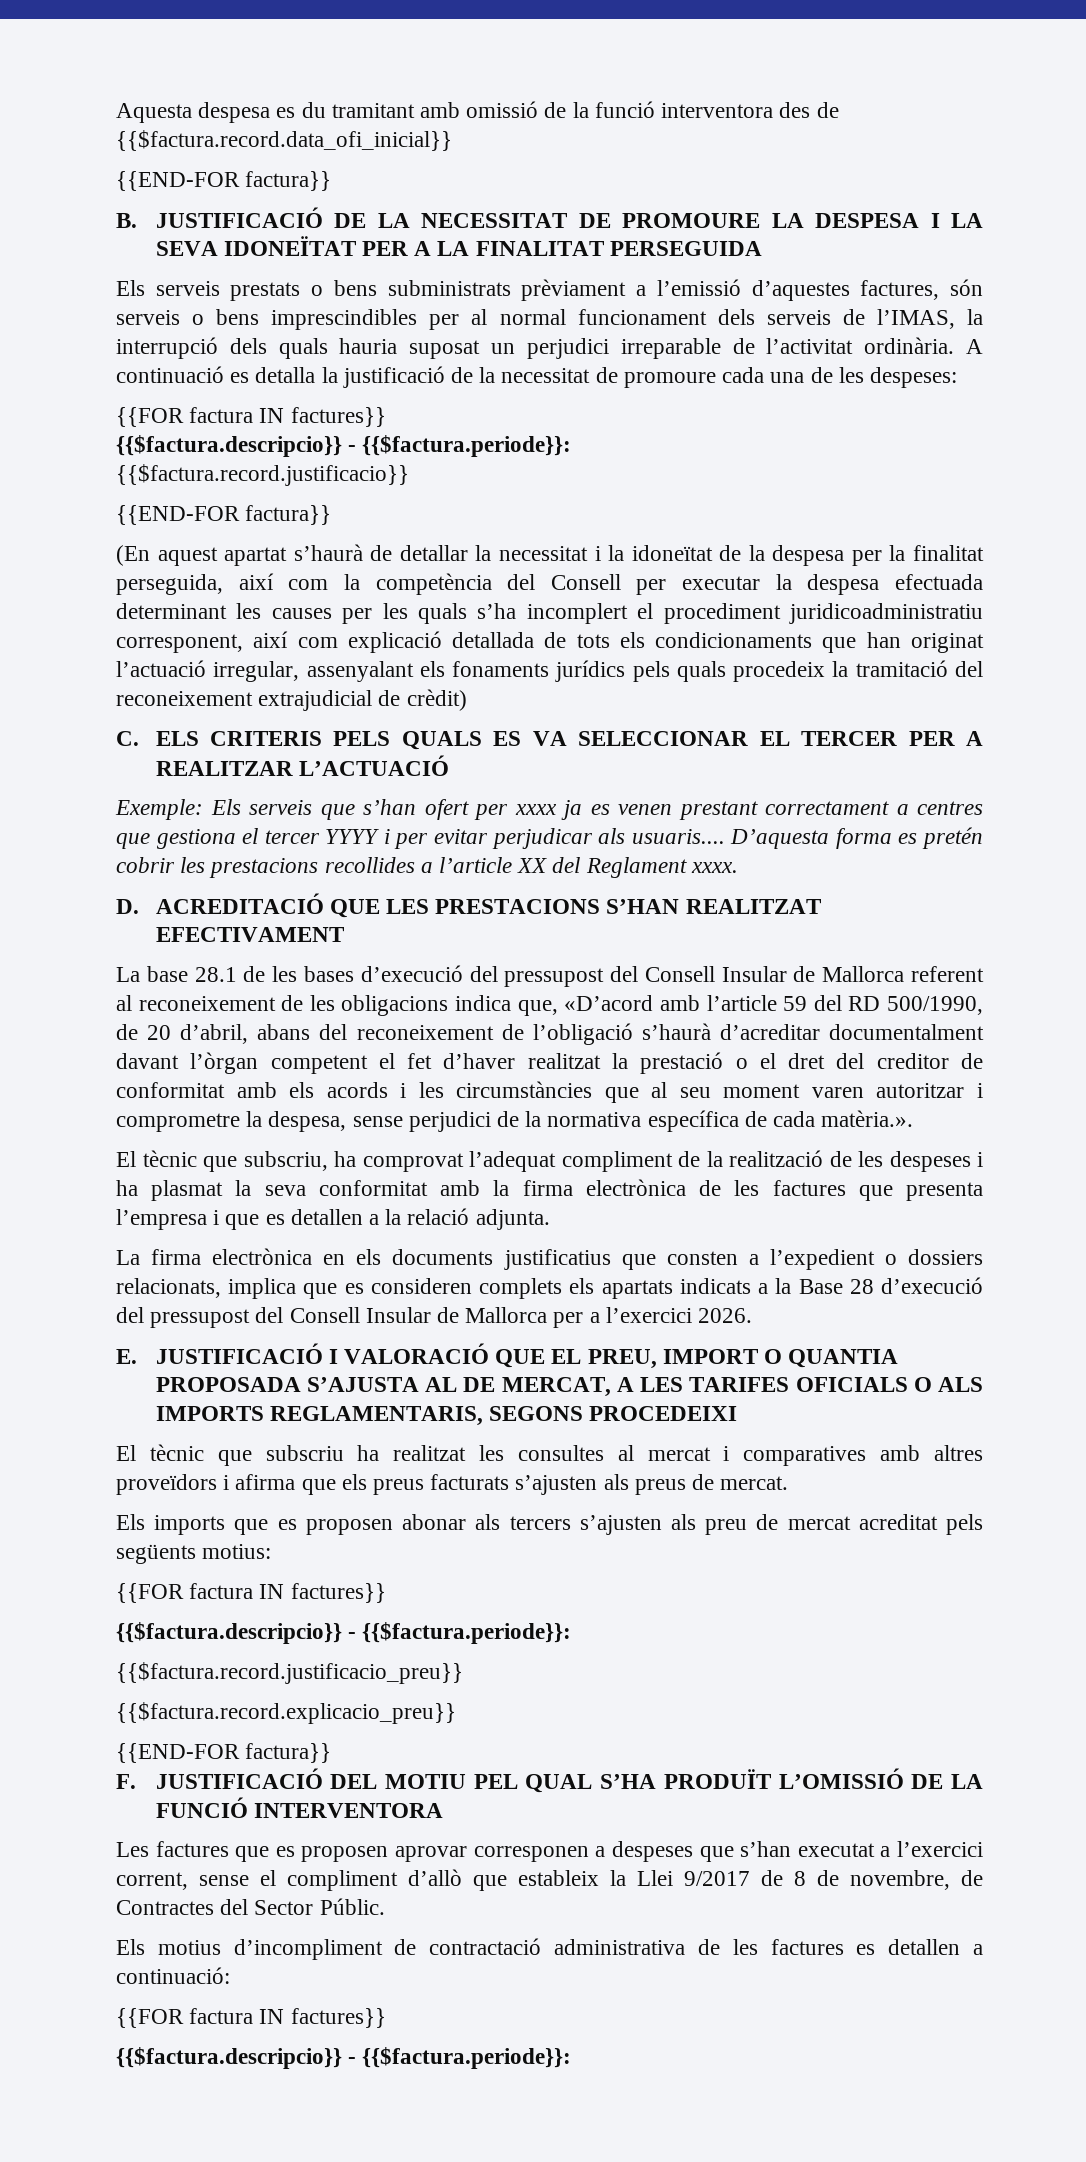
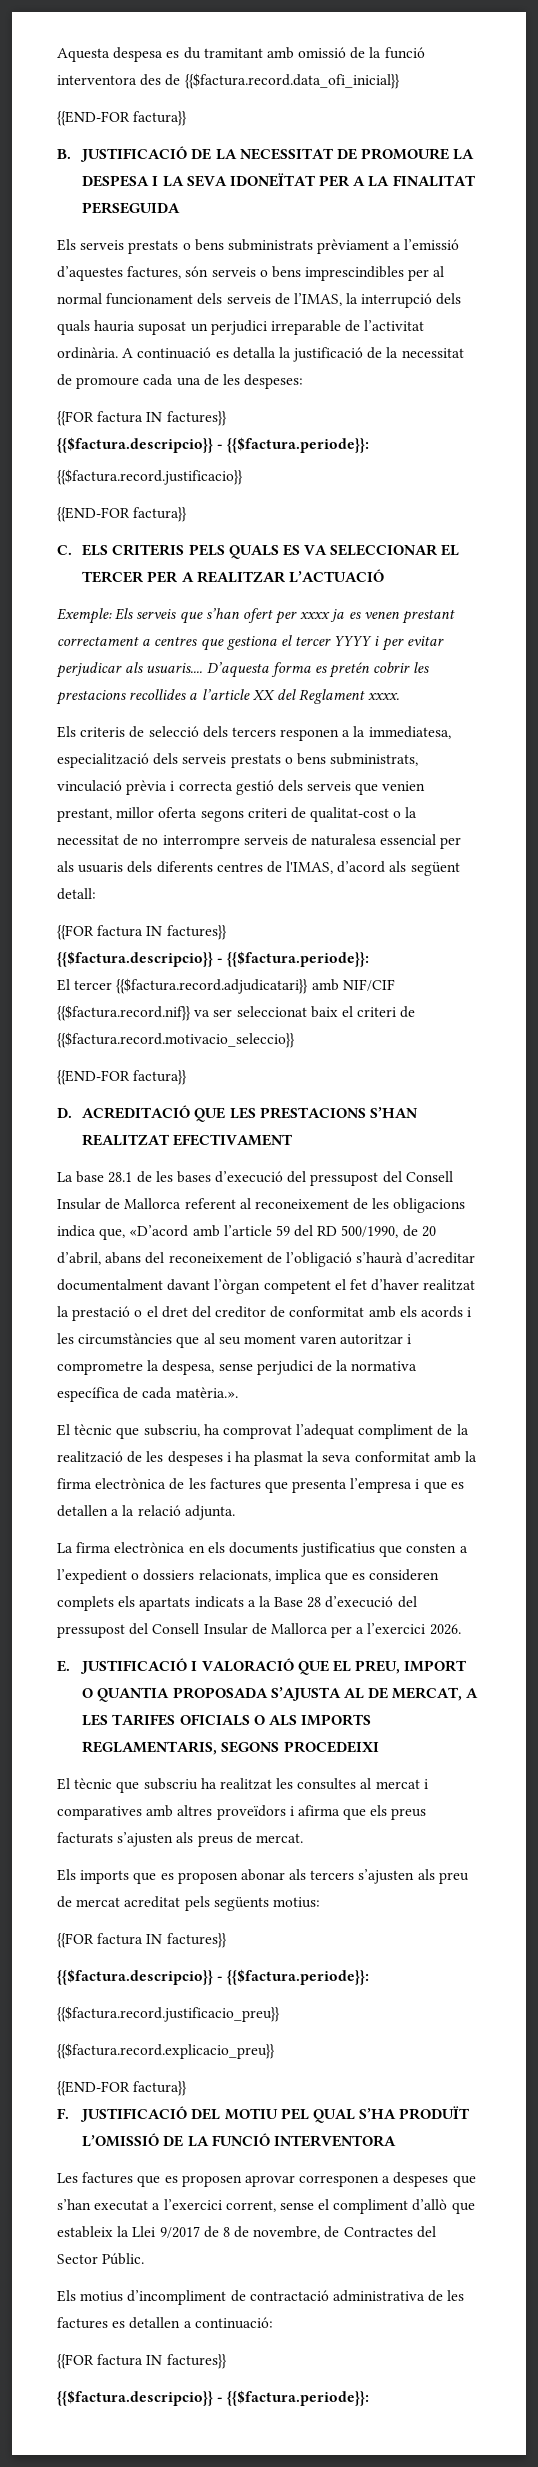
- (En aquest apartat s’haurà de detallar la necessitat i la idoneïtat de la despesa per la finalitat perseguida, així com la competència del Consell per executar la despesa efectuada determinant les causes per les quals s’ha incomplert el procediment juridicoadministratiu corresponent, així com explicació detallada de tots els condicionaments que han originat l’actuació irregular, assenyalant els fonaments jurídics pels quals procedeix la tramitació del reconeixement extrajudicial de crèdit)
+ Els criteris de selecció dels tercers responen a la immediatesa, especialització dels serveis prestats o bens subministrats, vinculació prèvia i correcta gestió dels serveis que venien prestant, millor oferta segons criteri de qualitat-cost o la necessitat de no interrompre serveis de naturalesa essencial per als usuaris dels diferents centres de l'IMAS, d’acord als següent detall:
+ {{FOR factura IN factures}}
+ {{$factura.descripcio}} - {{$factura.periode}}:
+ El tercer {{$factura.record.adjudicatari}} amb NIF/CIF {{$factura.record.nif}} va ser seleccionat baix el criteri de {{$factura.record.motivacio_seleccio}}
+ {{END-FOR factura}}

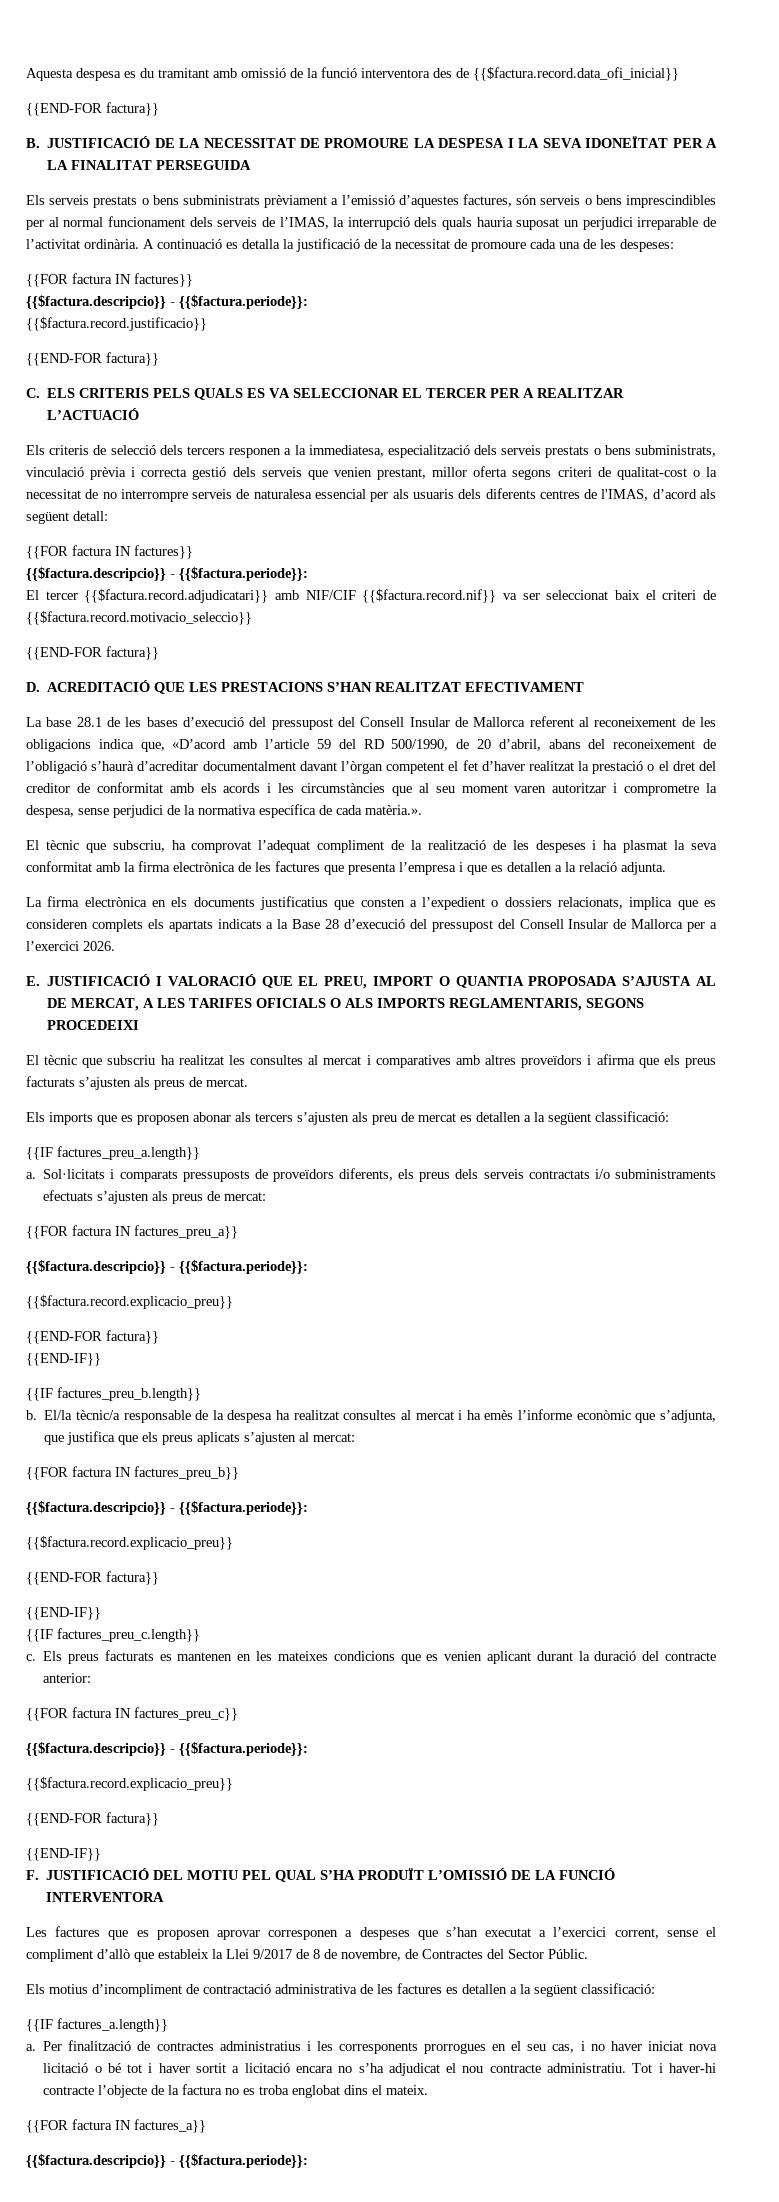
- Exemple: Els serveis que s’han ofert per xxxx ja es venen prestant correctament a centres que gestiona el tercer YYYY i per evitar perjudicar als usuaris.... D’aquesta forma es pretén cobrir les prestacions recollides a l’article XX del Reglament xxxx.
- Els imports que es proposen abonar als tercers s’ajusten als preu de mercat acreditat pels següents motius:
- {{FOR factura IN factures}}
+ Els imports que es proposen abonar als tercers s’ajusten als preu de mercat es detallen a la següent classificació:
+ {{IF factures_preu_a.length}}
+ a. Sol·licitats i comparats pressuposts de proveïdors diferents, els preus dels serveis contractats i/o subministraments efectuats s’ajusten als preus de mercat:
+ {{FOR factura IN factures_preu_a}}
  {{$factura.descripcio}} - {{$factura.periode}}:
- {{$factura.record.justificacio_preu}}
  {{$factura.record.explicacio_preu}}
  {{END-FOR factura}}
+ {{END-IF}}
+ {{IF factures_preu_b.length}}
+ b. El/la tècnic/a responsable de la despesa ha realitzat consultes al mercat i ha emès l’informe econòmic que s’adjunta, que justifica que els preus aplicats s’ajusten al mercat:
+ {{FOR factura IN factures_preu_b}}
+ {{$factura.descripcio}} - {{$factura.periode}}:
+ {{$factura.record.explicacio_preu}}
+ {{END-FOR factura}}
+ {{END-IF}}
+ {{IF factures_preu_c.length}}
+ c. Els preus facturats es mantenen en les mateixes condicions que es venien aplicant durant la duració del contracte anterior:
+ {{FOR factura IN factures_preu_c}}
+ {{$factura.descripcio}} - {{$factura.periode}}:
+ {{$factura.record.explicacio_preu}}
+ {{END-FOR factura}}
+ {{END-IF}}
- Els motius d’incompliment de contractació administrativa de les factures es detallen a continuació:
- {{FOR factura IN factures}}
+ Els motius d’incompliment de contractació administrativa de les factures es detallen a la següent classificació:
+ {{IF factures_a.length}}
+ a. Per finalització de contractes administratius i les corresponents prorrogues en el seu cas, i no haver iniciat nova licitació o bé tot i haver sortit a licitació encara no s’ha adjudicat el nou contracte administratiu. Tot i haver-hi contracte l’objecte de la factura no es troba englobat dins el mateix.
+ {{FOR factura IN factures_a}}

